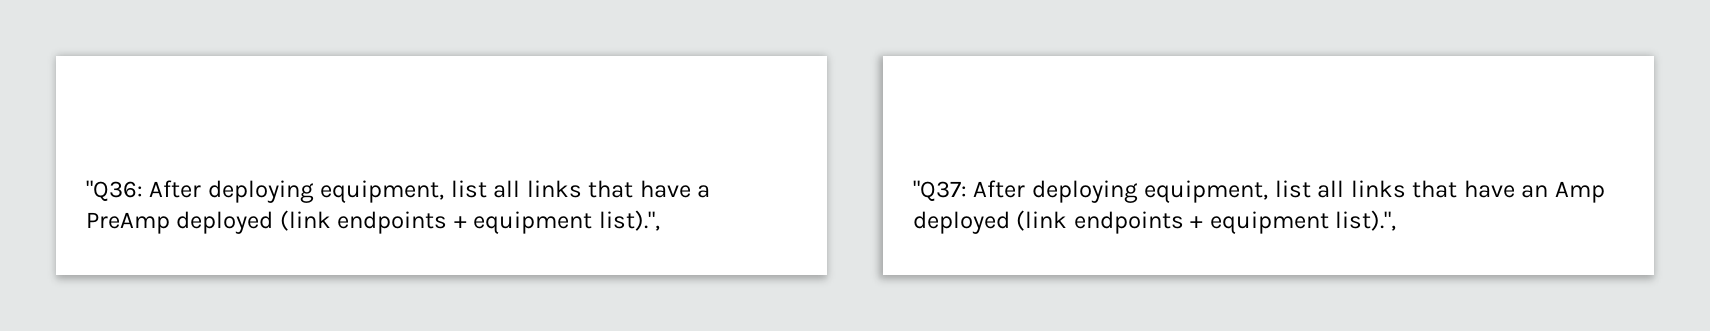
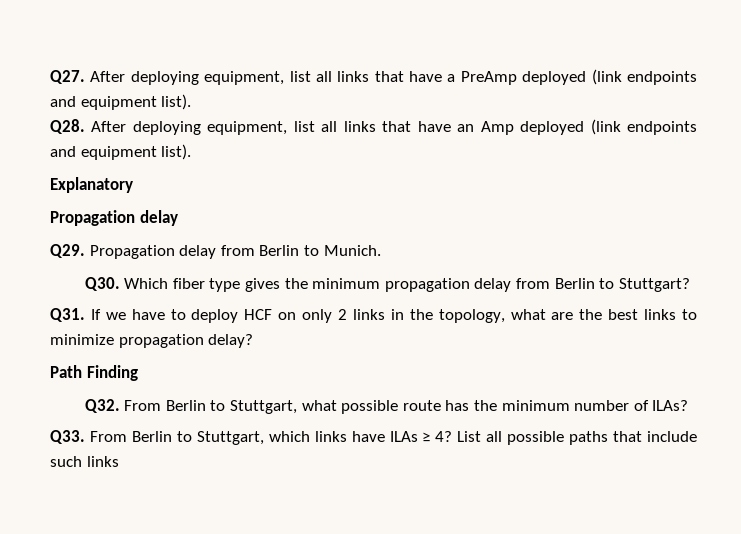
- "Q36: After deploying equipment, list all links that have a PreAmp deployed (link endpoints + equipment list).",
- "Q37: After deploying equipment, list all links that have an Amp deployed (link endpoints + equipment list).",
+ Q27. After deploying equipment, list all links that have a PreAmp deployed (link endpoints and equipment list).
+ Q28. After deploying equipment, list all links that have an Amp deployed (link endpoints and equipment list).
+ Explanatory
+ Propagation delay
+ Q29. Propagation delay from Berlin to Munich.
+ Q30. Which fiber type gives the minimum propagation delay from Berlin to Stuttgart?
+ Q31. If we have to deploy HCF on only 2 links in the topology, what are the best links to minimize propagation delay?
+ Path Finding
+ Q32. From Berlin to Stuttgart, what possible route has the minimum number of ILAs?
+ Q33. From Berlin to Stuttgart, which links have ILAs ≥ 4? List all possible paths that include such links

